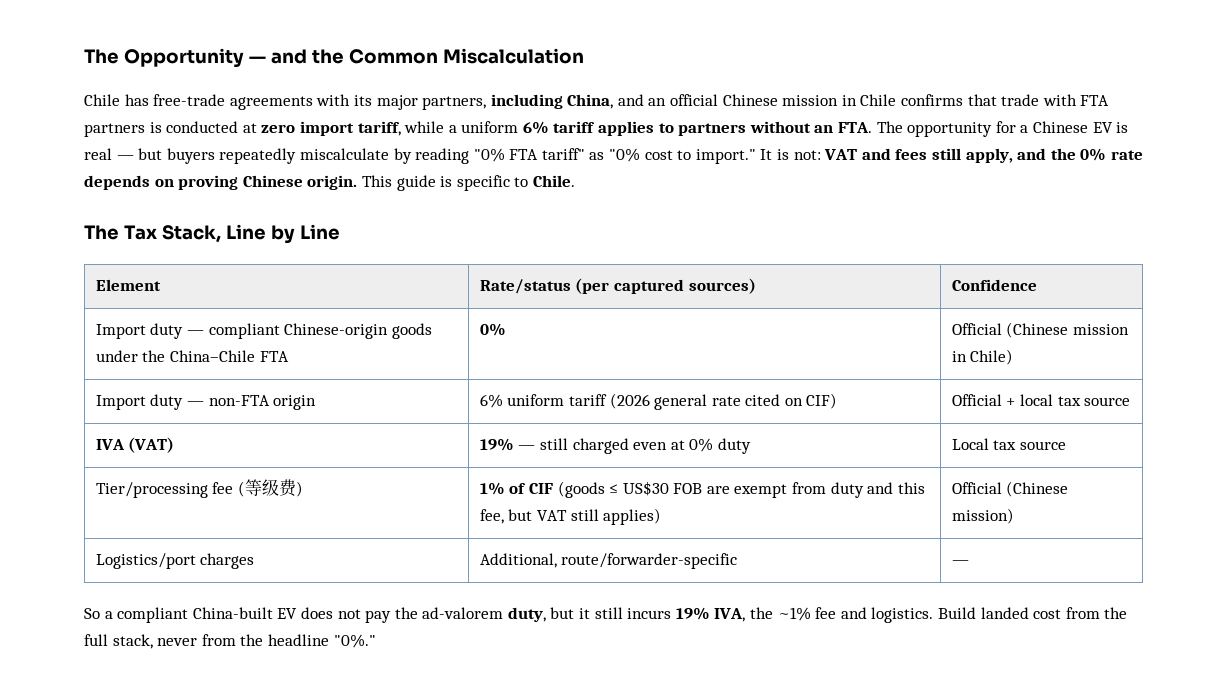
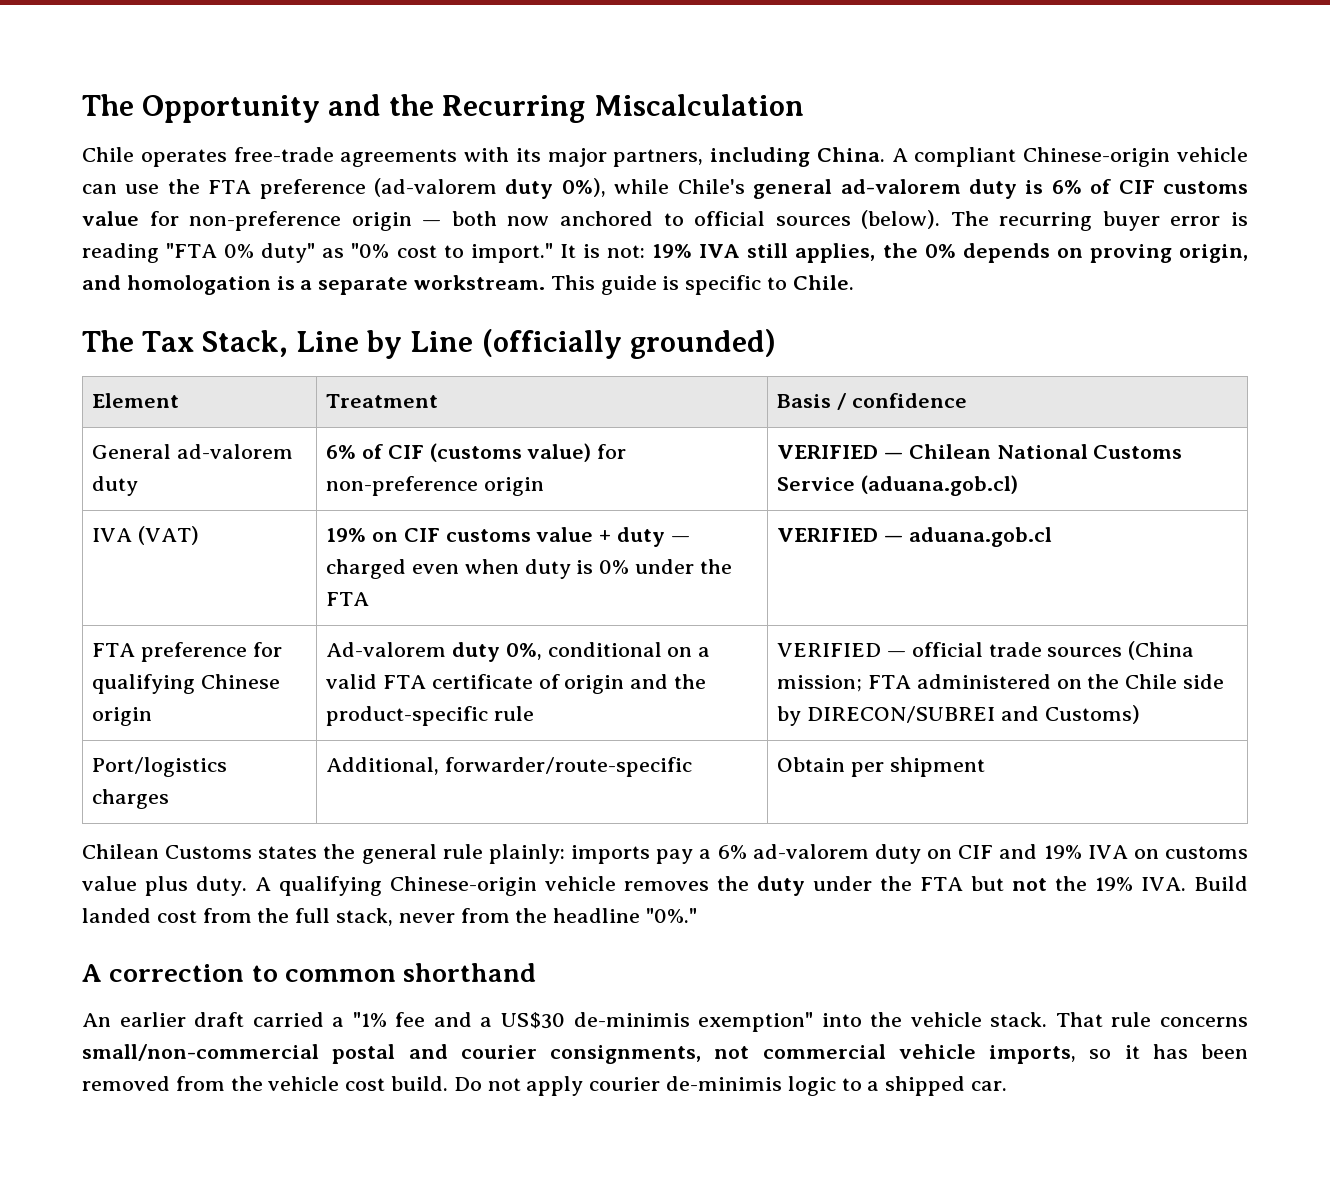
- The Opportunity — and the Common Miscalculation
+ The Opportunity and the Recurring Miscalculation
- Chile has free-trade agreements with its major partners, including China, and an official Chinese mission in Chile confirms that trade with FTA partners is conducted at zero import tariff, while a uniform 6% tariff applies to partners without an FTA. The opportunity for a Chinese EV is real — but buyers repeatedly miscalculate by reading "0% FTA tariff" as "0% cost to import."
+ Chile operates free-trade agreements with its major partners, including China. A compliant Chinese-origin vehicle can use the FTA preference (ad-valorem duty 0%), while Chile's general ad-valorem duty is 6% of CIF customs value for non-preference origin — both now anchored to official sources (below). The recurring buyer error is reading "FTA 0% duty" as "0% cost to import."
- It is not: VAT and fees still apply, and the 0% rate depends on proving Chinese origin.
+ It is not: 19% IVA still applies, the 0% depends on proving origin, and homologation is a separate workstream.
- The Tax Stack, Line by Line
+ The Tax Stack, Line by Line (officially grounded)
- Element | Rate/status (per captured sources) | Confidence
- Import duty — compliant Chinese-origin goods under the China–Chile FTA | 0% | Official (Chinese mission in Chile)
- Import duty — non-FTA origin | 6% uniform tariff (2026 general rate cited on CIF) | Official + local tax source
- IVA (VAT) | 19% — still charged even at 0% duty | Local tax source
- Tier/processing fee (等级费) | 1% of CIF (goods ≤ US$30 FOB are exempt from duty and this fee, but VAT still applies) | Official (Chinese mission)
- Logistics/port charges | Additional, route/forwarder-specific | —
- So a compliant China-built EV does not pay the ad-valorem duty, but it still incurs 19% IVA, the ~1% fee and logistics. Build landed cost from the full stack, never from the headline "0%."
+ Element | Treatment | Basis / confidence
+ General ad-valorem duty | 6% of CIF (customs value) for non-preference origin | VERIFIED — Chilean National Customs Service (aduana.gob.cl)
+ IVA (VAT) | 19% on CIF customs value + duty — charged even when duty is 0% under the FTA | VERIFIED — aduana.gob.cl
+ FTA preference for qualifying Chinese origin | Ad-valorem duty 0%, conditional on a valid FTA certificate of origin and the product-specific rule | VERIFIED — official trade sources (China mission; FTA administered on the Chile side by DIRECON/SUBREI and Customs)
+ Port/logistics charges | Additional, forwarder/route-specific | Obtain per shipment
+ Chilean Customs states the general rule plainly: imports pay a 6% ad-valorem duty on CIF and 19% IVA on customs value plus duty. A qualifying Chinese-origin vehicle removes the duty under the FTA but not the 19% IVA. Build landed cost from the full stack, never from the headline "0%."
+ A correction to common shorthand
+ An earlier draft carried a "1% fee and a US$30 de-minimis exemption" into the vehicle stack. That rule concerns small/non-commercial postal and courier consignments, not commercial vehicle imports, so it has been removed from the vehicle cost build. Do not apply courier de-minimis logic to a shipped car.

